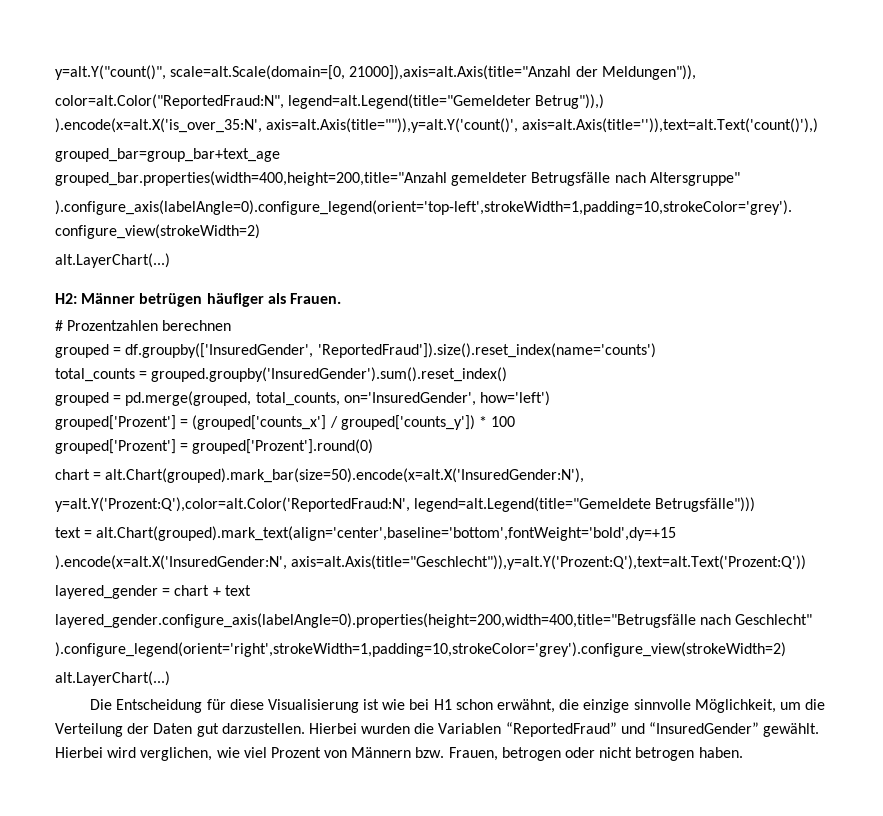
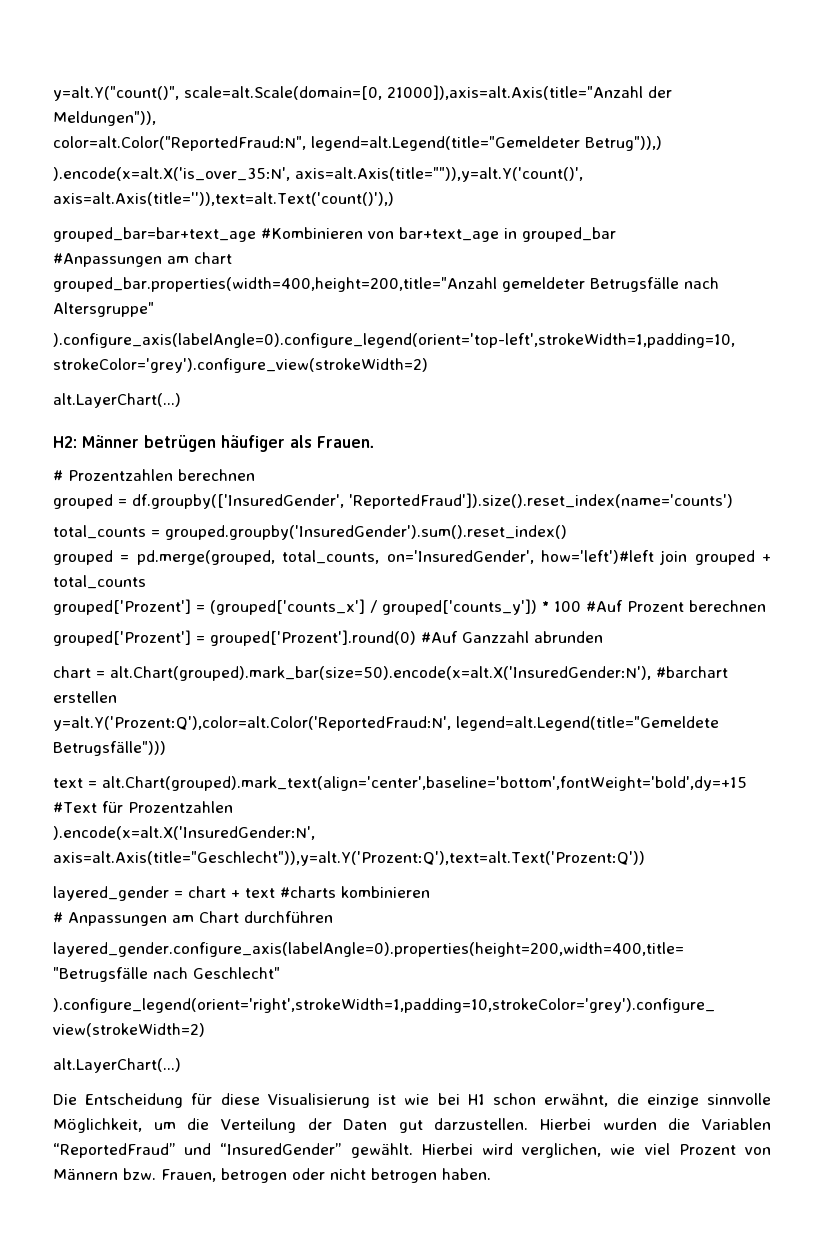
- grouped_bar=group_bar+text_age
+ grouped_bar=bar+text_age #Kombinieren von bar+text_age in grouped_bar
+ #Anpassungen am chart
- grouped = pd.merge(grouped, total_counts, on='InsuredGender', how='left')
+ grouped = pd.merge(grouped, total_counts, on='InsuredGender', how='left')#left join grouped + total_counts
- grouped['Prozent'] = (grouped['counts_x'] / grouped['counts_y']) * 100
+ grouped['Prozent'] = (grouped['counts_x'] / grouped['counts_y']) * 100 #Auf Prozent berechnen
- grouped['Prozent'] = grouped['Prozent'].round(0)
+ grouped['Prozent'] = grouped['Prozent'].round(0) #Auf Ganzzahl abrunden
- chart = alt.Chart(grouped).mark_bar(size=50).encode(x=alt.X('InsuredGender:N'),
+ chart = alt.Chart(grouped).mark_bar(size=50).encode(x=alt.X('InsuredGender:N'), #barchart erstellen
- text = alt.Chart(grouped).mark_text(align='center',baseline='bottom',fontWeight='bold',dy=+15
+ text = alt.Chart(grouped).mark_text(align='center',baseline='bottom',fontWeight='bold',dy=+15 #Text für Prozentzahlen
- layered_gender = chart + text
+ layered_gender = chart + text #charts kombinieren
+ # Anpassungen am Chart durchführen

